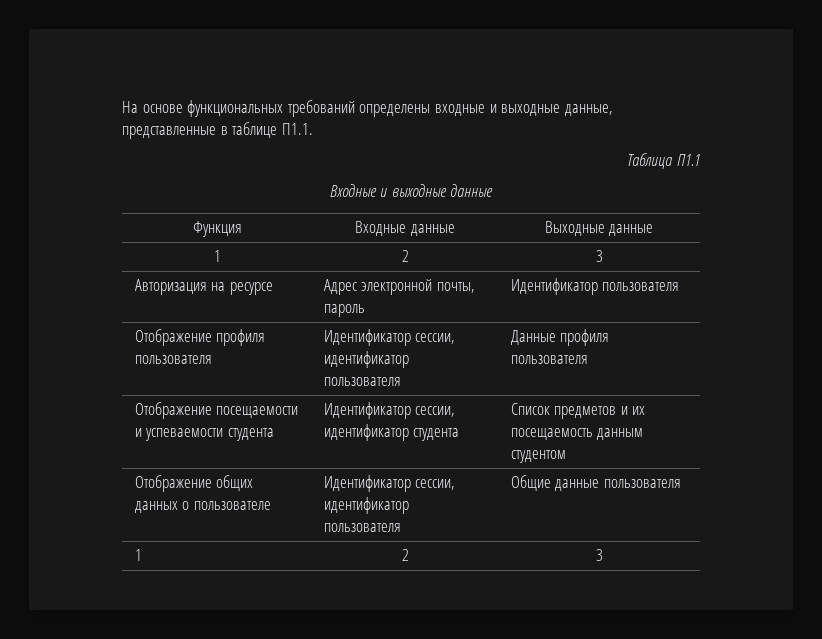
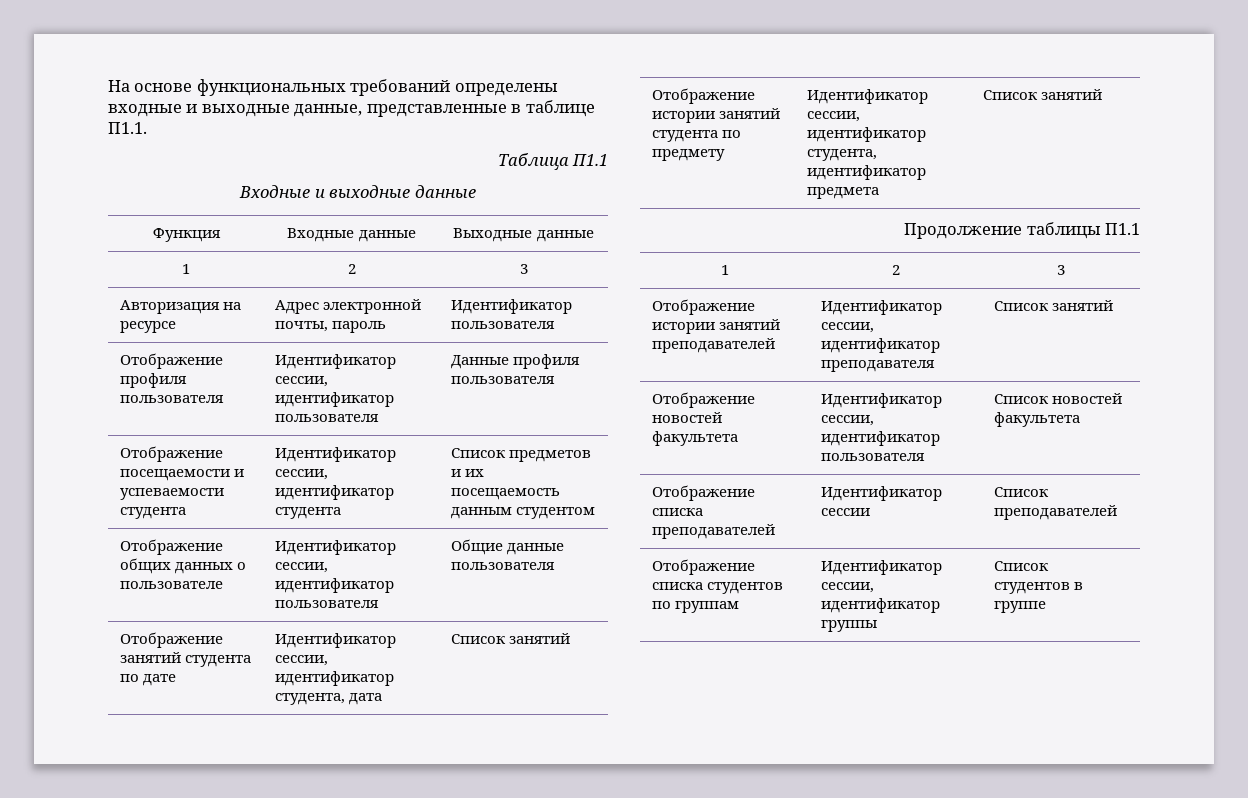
  Отображение общих данных о пользователе | Идентификатор сессии, идентификатор пользователя | Общие данные пользователя
+ Отображение занятий студента по дате | Идентификатор сессии, идентификатор студента, дата | Список занятий
+ Отображение истории занятий студента по предмету | Идентификатор сессии, идентификатор студента, идентификатор предмета | Список занятий
+ Продолжение таблицы П1.1
  1 | 2 | 3
+ Отображение истории занятий преподавателей | Идентификатор сессии, идентификатор преподавателя | Список занятий
+ Отображение новостей факультета | Идентификатор сессии, идентификатор пользователя | Список новостей факультета
+ Отображение списка преподавателей | Идентификатор сессии | Список преподавателей
+ Отображение списка студентов по группам | Идентификатор сессии, идентификатор группы | Список студентов в группе

